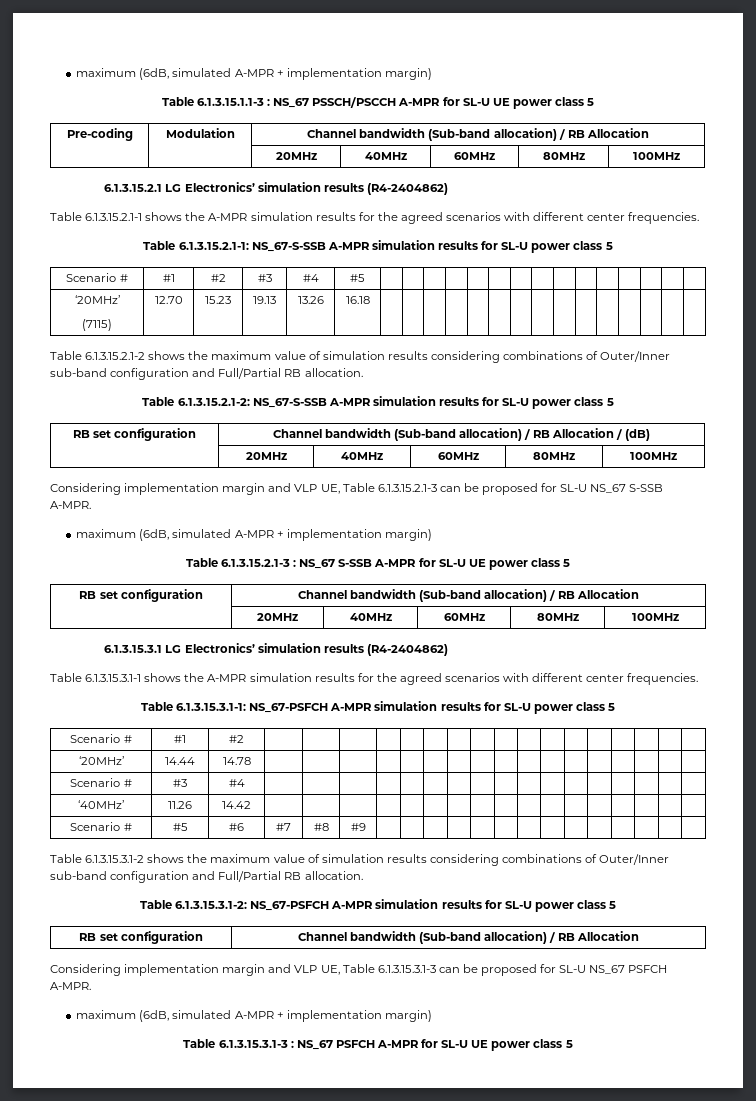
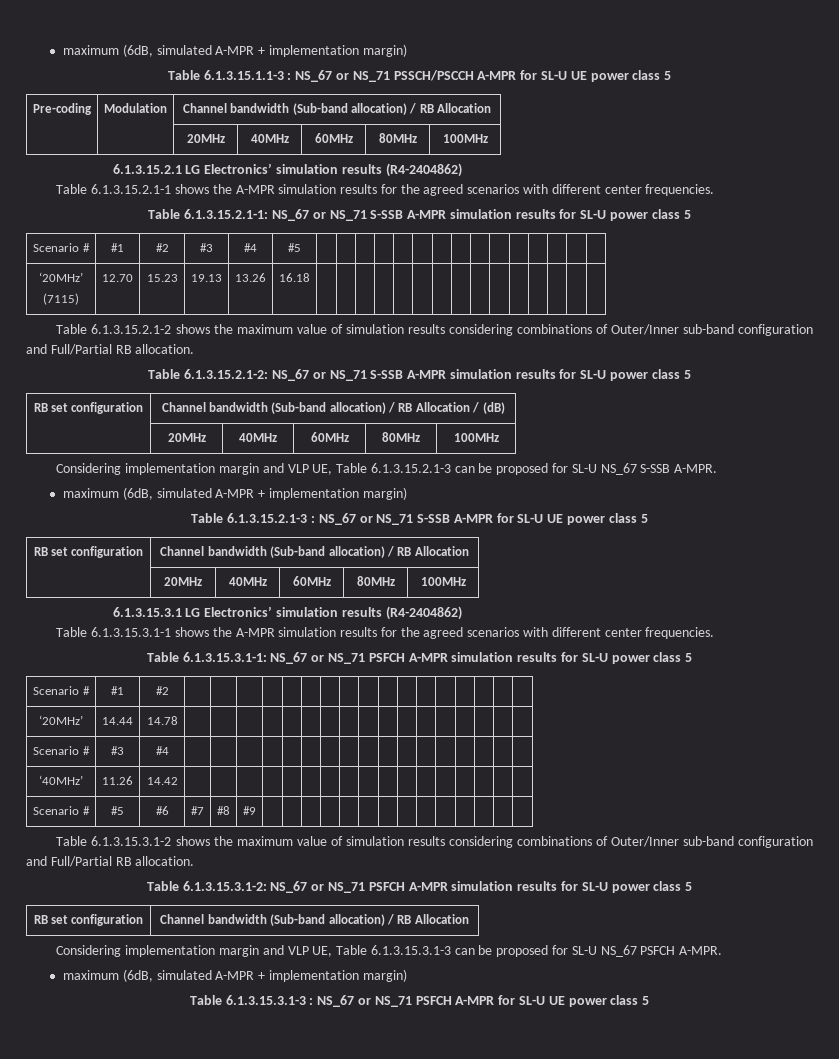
- Table 6.1.3.15.1.1-3 : NS_67 PSSCH/PSCCH A-MPR for SL-U UE power class 5
+ Table 6.1.3.15.1.1-3 : NS_67 or NS_71 PSSCH/PSCCH A-MPR for SL-U UE power class 5
- Table 6.1.3.15.2.1-1: NS_67-S-SSB A-MPR simulation results for SL-U power class 5
+ Table 6.1.3.15.2.1-1: NS_67 or NS_71 S-SSB A-MPR simulation results for SL-U power class 5
- Table 6.1.3.15.2.1-2: NS_67-S-SSB A-MPR simulation results for SL-U power class 5
+ Table 6.1.3.15.2.1-2: NS_67 or NS_71 S-SSB A-MPR simulation results for SL-U power class 5
- Table 6.1.3.15.2.1-3 : NS_67 S-SSB A-MPR for SL-U UE power class 5
+ Table 6.1.3.15.2.1-3 : NS_67 or NS_71 S-SSB A-MPR for SL-U UE power class 5
- Table 6.1.3.15.3.1-1: NS_67-PSFCH A-MPR simulation results for SL-U power class 5
+ Table 6.1.3.15.3.1-1: NS_67 or NS_71 PSFCH A-MPR simulation results for SL-U power class 5
- Table 6.1.3.15.3.1-2: NS_67-PSFCH A-MPR simulation results for SL-U power class 5
+ Table 6.1.3.15.3.1-2: NS_67 or NS_71 PSFCH A-MPR simulation results for SL-U power class 5
- Table 6.1.3.15.3.1-3 : NS_67 PSFCH A-MPR for SL-U UE power class 5
+ Table 6.1.3.15.3.1-3 : NS_67 or NS_71 PSFCH A-MPR for SL-U UE power class 5

